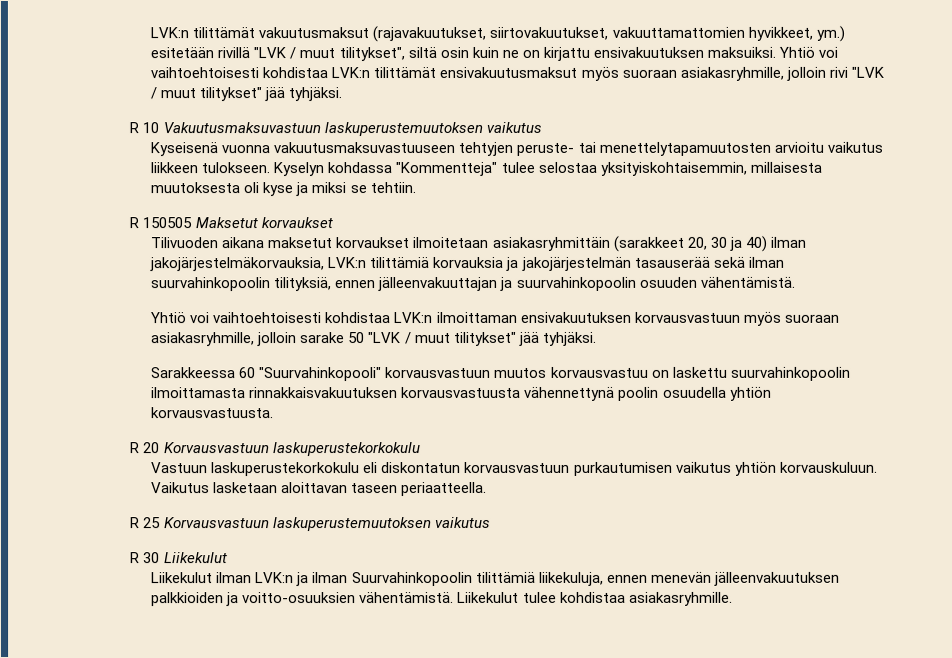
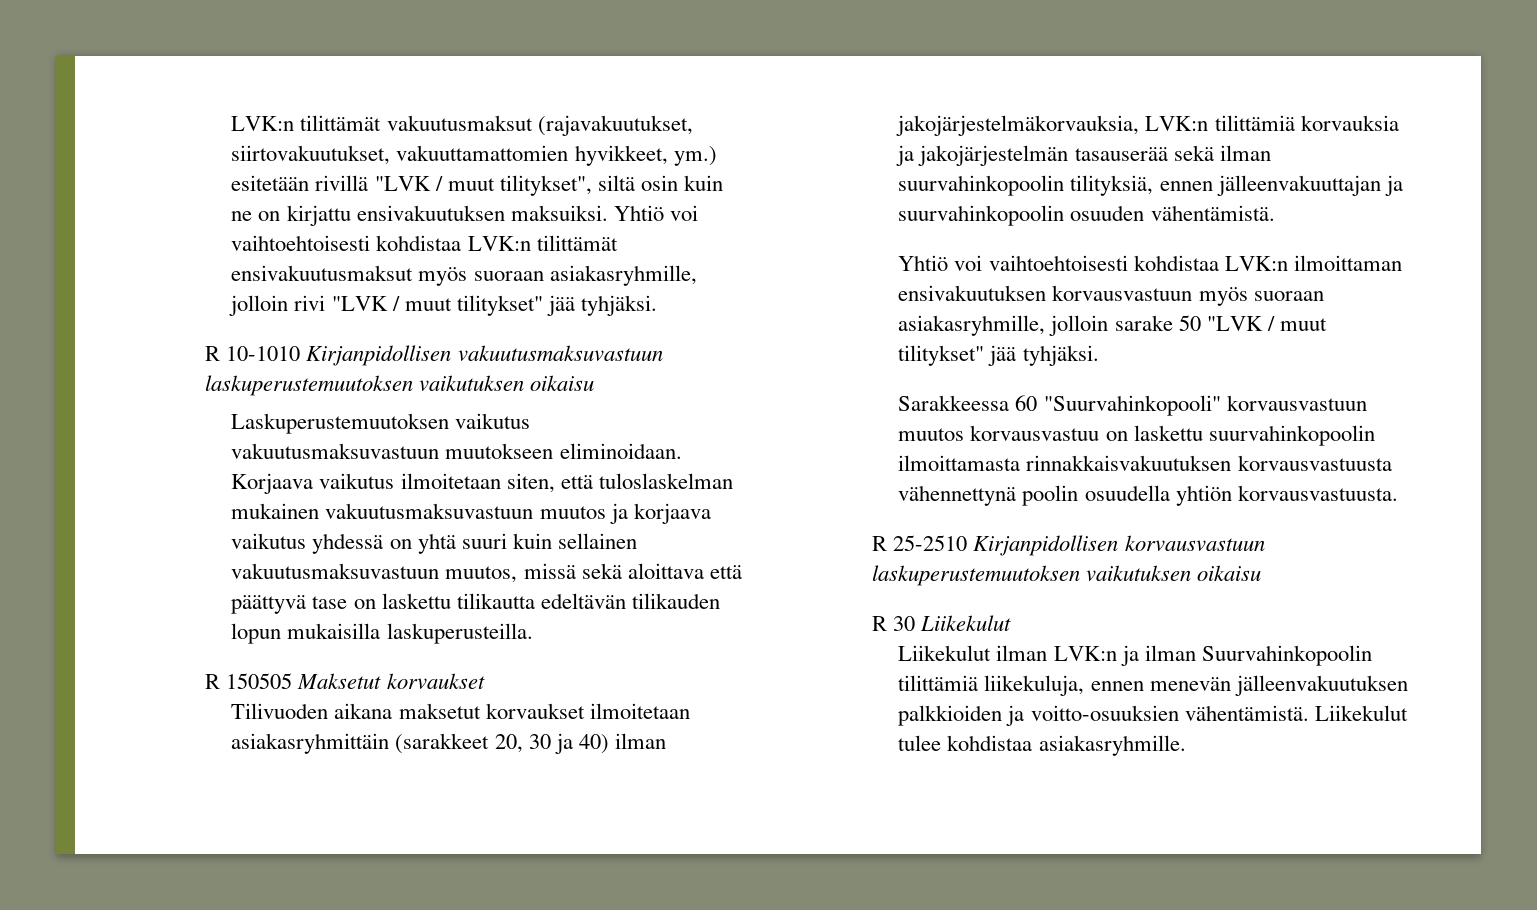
- R 10 Vakuutusmaksuvastuun laskuperustemuutoksen vaikutus
- Kyseisenä vuonna vakuutusmaksuvastuuseen tehtyjen peruste- tai menettelytapamuutosten arvioitu vaikutus liikkeen tulokseen. Kyselyn kohdassa "Kommentteja" tulee selostaa yksityiskohtaisemmin, millaisesta muutoksesta oli kyse ja miksi se tehtiin.
+ R 10-1010 Kirjanpidollisen vakuutusmaksuvastuun laskuperustemuutoksen vaikutuksen oikaisu
+ Laskuperustemuutoksen vaikutus vakuutusmaksuvastuun muutokseen eliminoidaan. Korjaava vaikutus ilmoitetaan siten, että tuloslaskelman mukainen vakuutusmaksuvastuun muutos ja korjaava vaikutus yhdessä on yhtä suuri kuin sellainen vakuutusmaksuvastuun muutos, missä sekä aloittava että päättyvä tase on laskettu tilikautta edeltävän tilikauden lopun mukaisilla laskuperusteilla.
- R 20 Korvausvastuun laskuperustekorkokulu
- Vastuun laskuperustekorkokulu eli diskontatun korvausvastuun purkautumisen vaikutus yhtiön korvauskuluun. Vaikutus lasketaan aloittavan taseen periaatteella.
- R 25 Korvausvastuun laskuperustemuutoksen vaikutus
+ R 25-2510 Kirjanpidollisen korvausvastuun laskuperustemuutoksen vaikutuksen oikaisu

